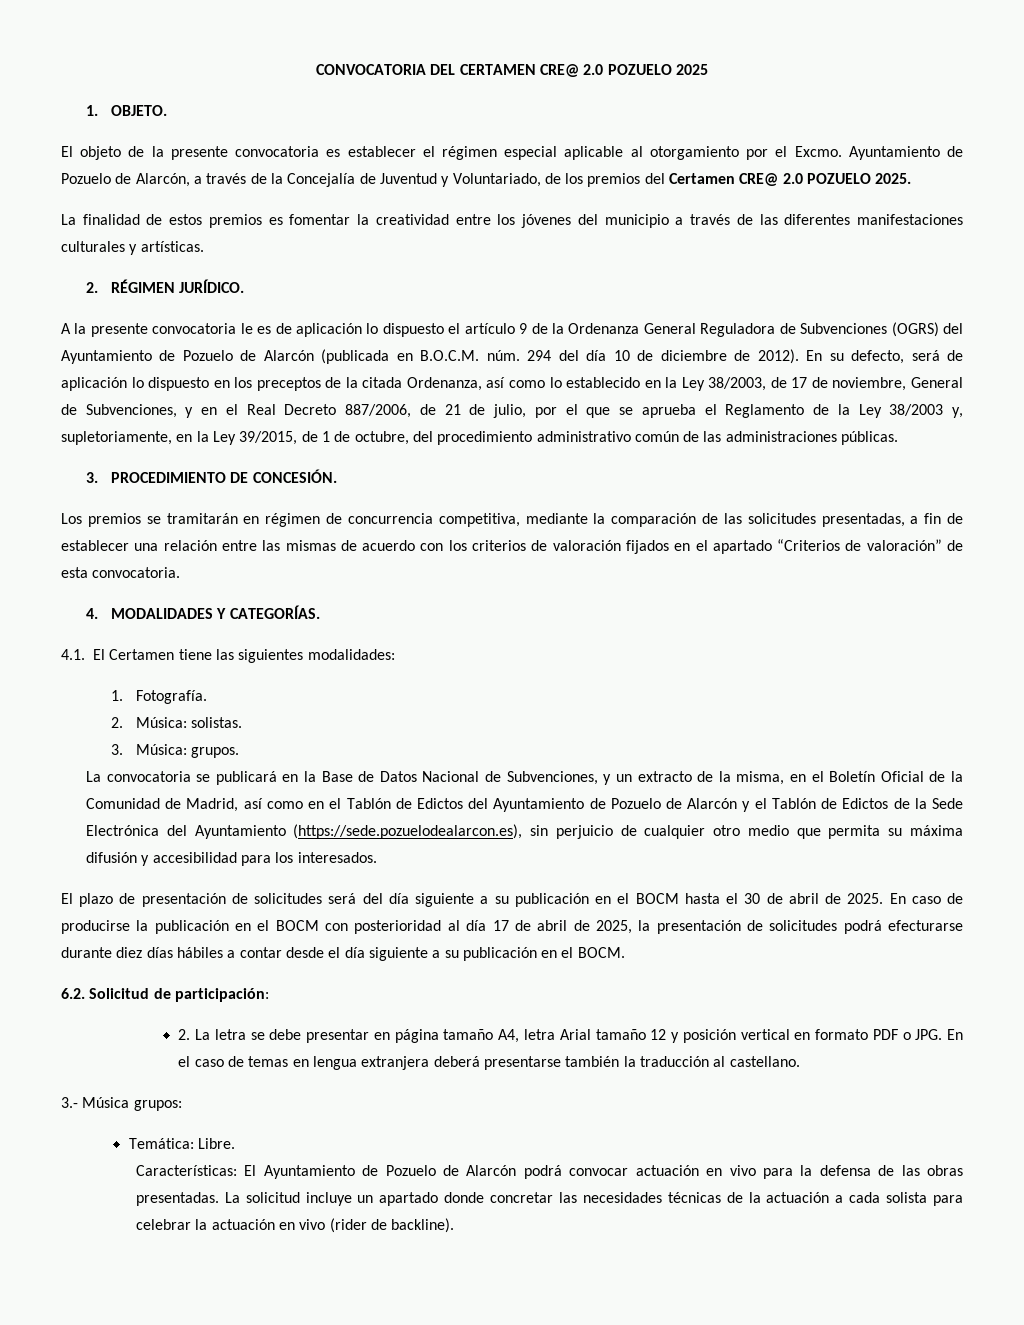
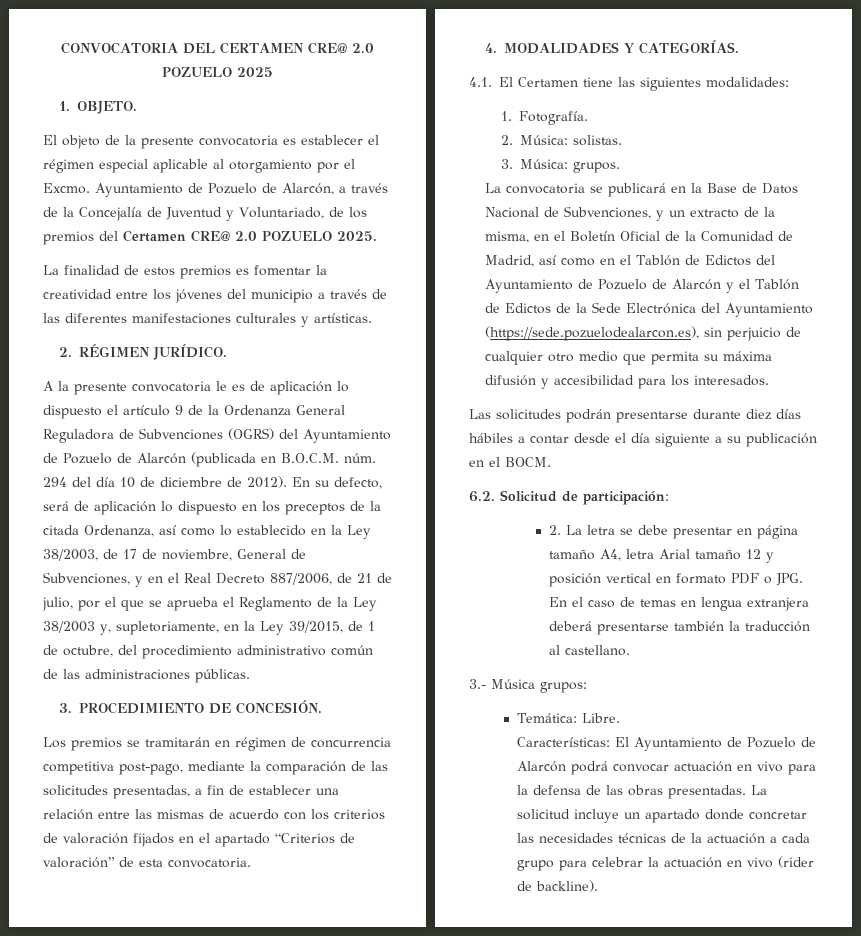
- Los premios se tramitarán en régimen de concurrencia competitiva, mediante la comparación de las solicitudes presentadas, a fin de establecer una relación entre las mismas de acuerdo con los criterios de valoración fijados en el apartado “Criterios de valoración” de esta convocatoria.
+ Los premios se tramitarán en régimen de concurrencia competitiva post-pago, mediante la comparación de las solicitudes presentadas, a fin de establecer una relación entre las mismas de acuerdo con los criterios de valoración fijados en el apartado “Criterios de valoración” de esta convocatoria.
- El plazo de presentación de solicitudes será del día siguiente a su publicación en el BOCM hasta el 30 de abril de 2025. En caso de producirse la publicación en el BOCM con posterioridad al día 17 de abril de 2025, la presentación de solicitudes podrá efecturarse durante diez días hábiles a contar desde el día siguiente a su publicación en el BOCM.
+ Las solicitudes podrán presentarse durante diez días hábiles a contar desde el día siguiente a su publicación en el BOCM.
- La solicitud incluye un apartado donde concretar las necesidades técnicas de la actuación a cada solista para celebrar la actuación en vivo (rider de backline).
+ La solicitud incluye un apartado donde concretar las necesidades técnicas de la actuación a cada grupo para celebrar la actuación en vivo (rider de backline).

